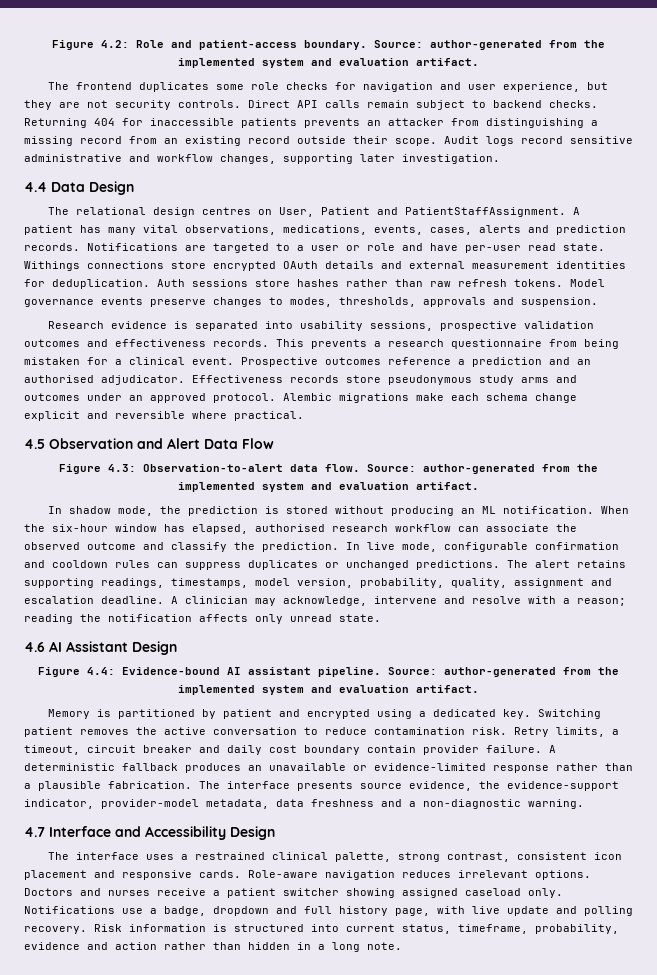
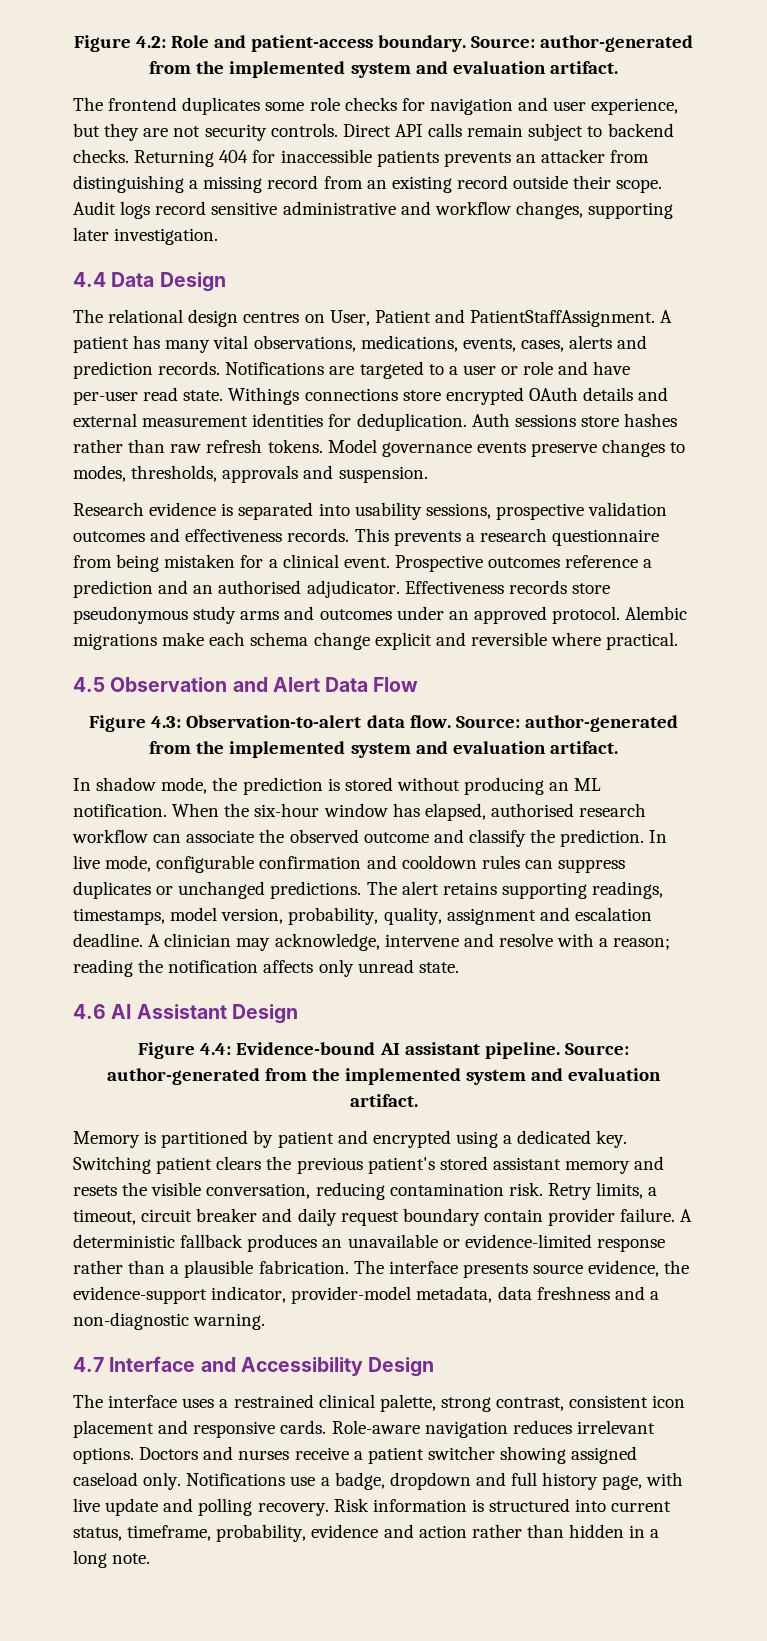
- Switching patient removes the active conversation to reduce contamination risk.
+ Switching patient clears the previous patient's stored assistant memory and resets the visible conversation, reducing contamination risk.
- Retry limits, a timeout, circuit breaker and daily cost boundary contain provider failure.
+ Retry limits, a timeout, circuit breaker and daily request boundary contain provider failure.

